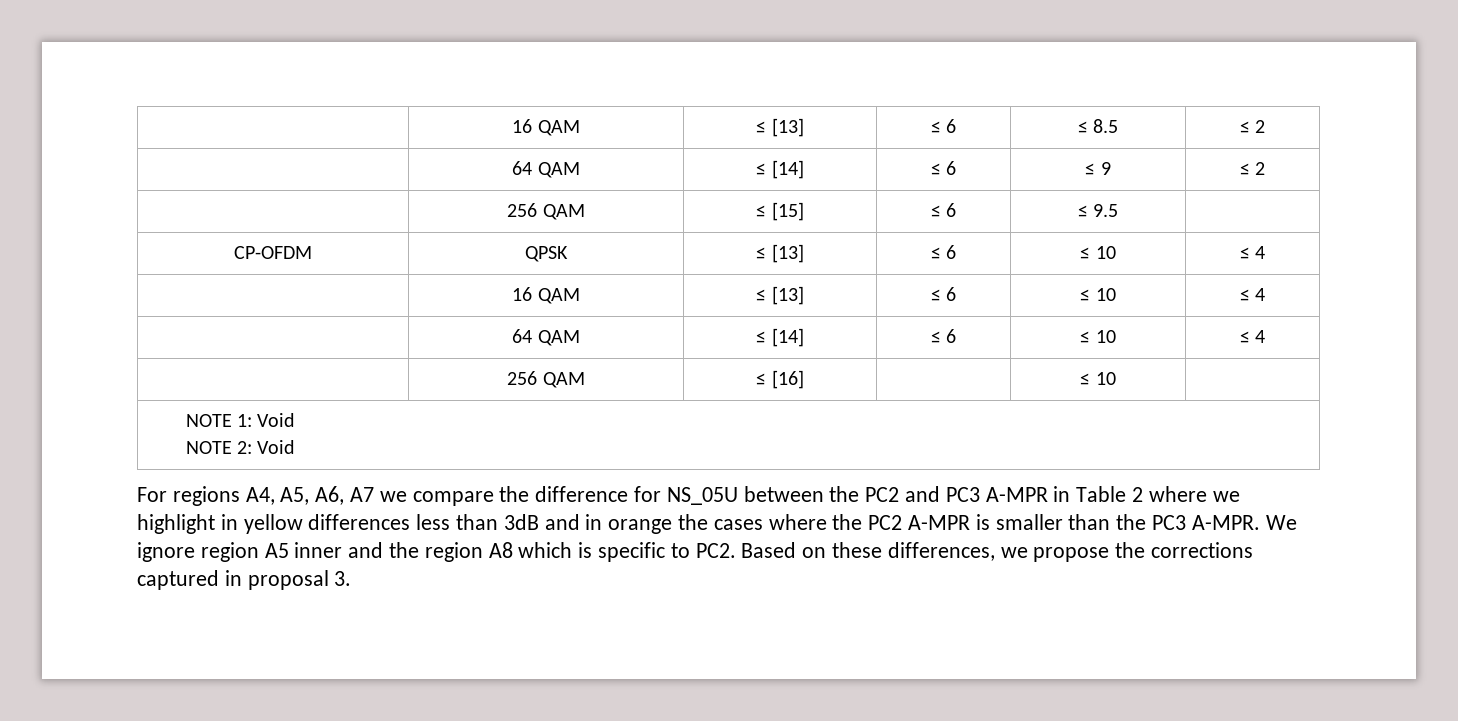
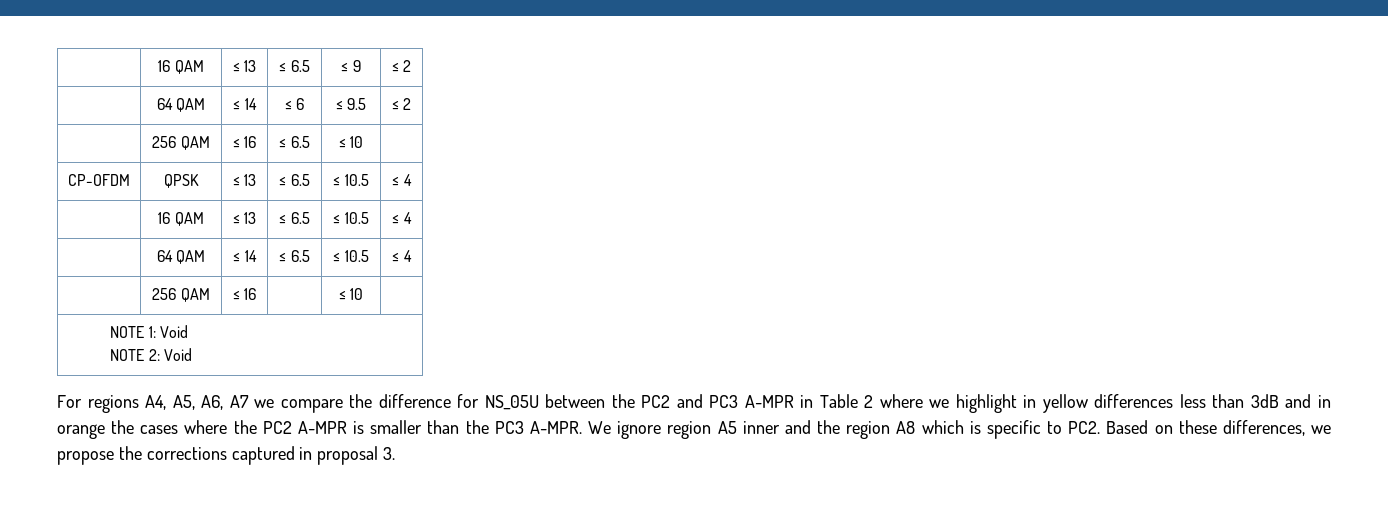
- | 16 QAM | ≤ [13] | ≤ 6 | ≤ 8.5 | ≤ 2
+ | 16 QAM | ≤ 13 | ≤ 6.5 | ≤ 9 | ≤ 2
- | 64 QAM | ≤ [14] | ≤ 6 | ≤ 9 | ≤ 2
+ | 64 QAM | ≤ 14 | ≤ 6 | ≤ 9.5 | ≤ 2
- | 256 QAM | ≤ [15] | ≤ 6 | ≤ 9.5 |
+ | 256 QAM | ≤ 16 | ≤ 6.5 | ≤ 10 |
- CP-OFDM | QPSK | ≤ [13] | ≤ 6 | ≤ 10 | ≤ 4
+ CP-OFDM | QPSK | ≤ 13 | ≤ 6.5 | ≤ 10.5 | ≤ 4
- | 16 QAM | ≤ [13] | ≤ 6 | ≤ 10 | ≤ 4
+ | 16 QAM | ≤ 13 | ≤ 6.5 | ≤ 10.5 | ≤ 4
- | 64 QAM | ≤ [14] | ≤ 6 | ≤ 10 | ≤ 4
+ | 64 QAM | ≤ 14 | ≤ 6.5 | ≤ 10.5 | ≤ 4
- | 256 QAM | ≤ [16] | | ≤ 10 |
+ | 256 QAM | ≤ 16 | | ≤ 10 |

